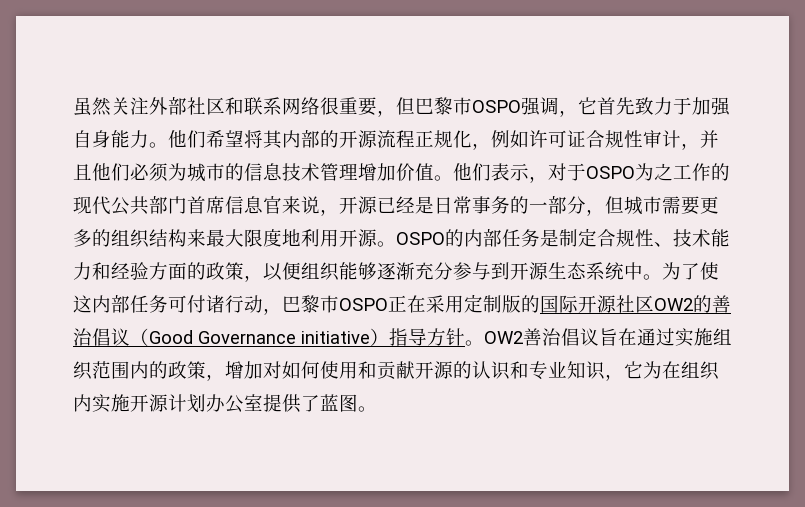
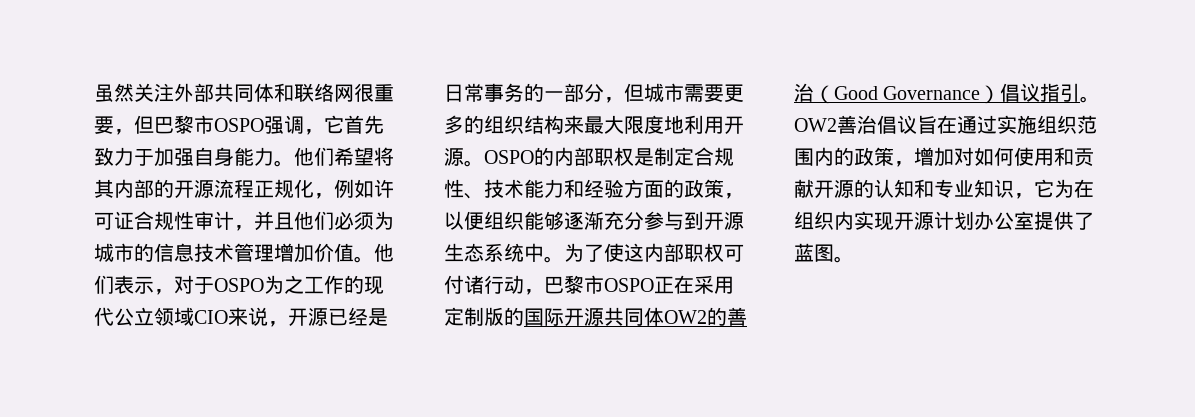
- 虽然关注外部社区和联系网络很重要，但巴黎市OSPO强调，它首先致力于加强自身能力。
+ 虽然关注外部共同体和联络网很重要，但巴黎市OSPO强调，它首先致力于加强自身能力。
- 他们表示，对于OSPO为之工作的现代公共部门首席信息官来说，开源已经是日常事务的一部分，但城市需要更多的组织结构来最大限度地利用开源。
+ 他们表示，对于OSPO为之工作的现代公立领域CIO来说，开源已经是日常事务的一部分，但城市需要更多的组织结构来最大限度地利用开源。
- OSPO的内部任务是制定合规性、技术能力和经验方面的政策，以便组织能够逐渐充分参与到开源生态系统中。
+ OSPO的内部职权是制定合规性、技术能力和经验方面的政策，以便组织能够逐渐充分参与到开源生态系统中。
- 为了使这内部任务可付诸行动，巴黎市OSPO正在采用定制版的国际开源社区OW2的善治倡议（Good Governance initiative）指导方针。
+ 为了使这内部职权可付诸行动，巴黎市OSPO正在采用定制版的国际开源共同体OW2的善治（Good Governance）倡议指引。
- OW2善治倡议旨在通过实施组织范围内的政策，增加对如何使用和贡献开源的认识和专业知识，它为在组织内实施开源计划办公室提供了蓝图。
+ OW2善治倡议旨在通过实施组织范围内的政策，增加对如何使用和贡献开源的认知和专业知识，它为在组织内实现开源计划办公室提供了蓝图。

